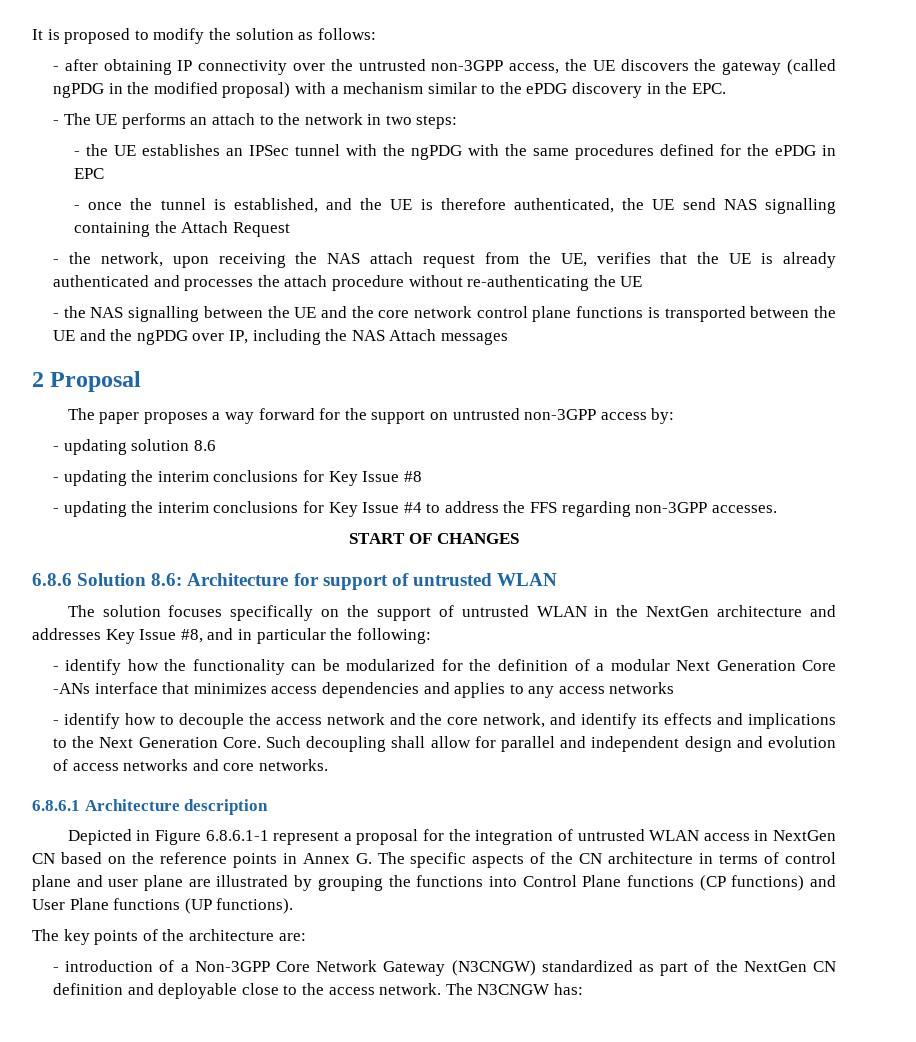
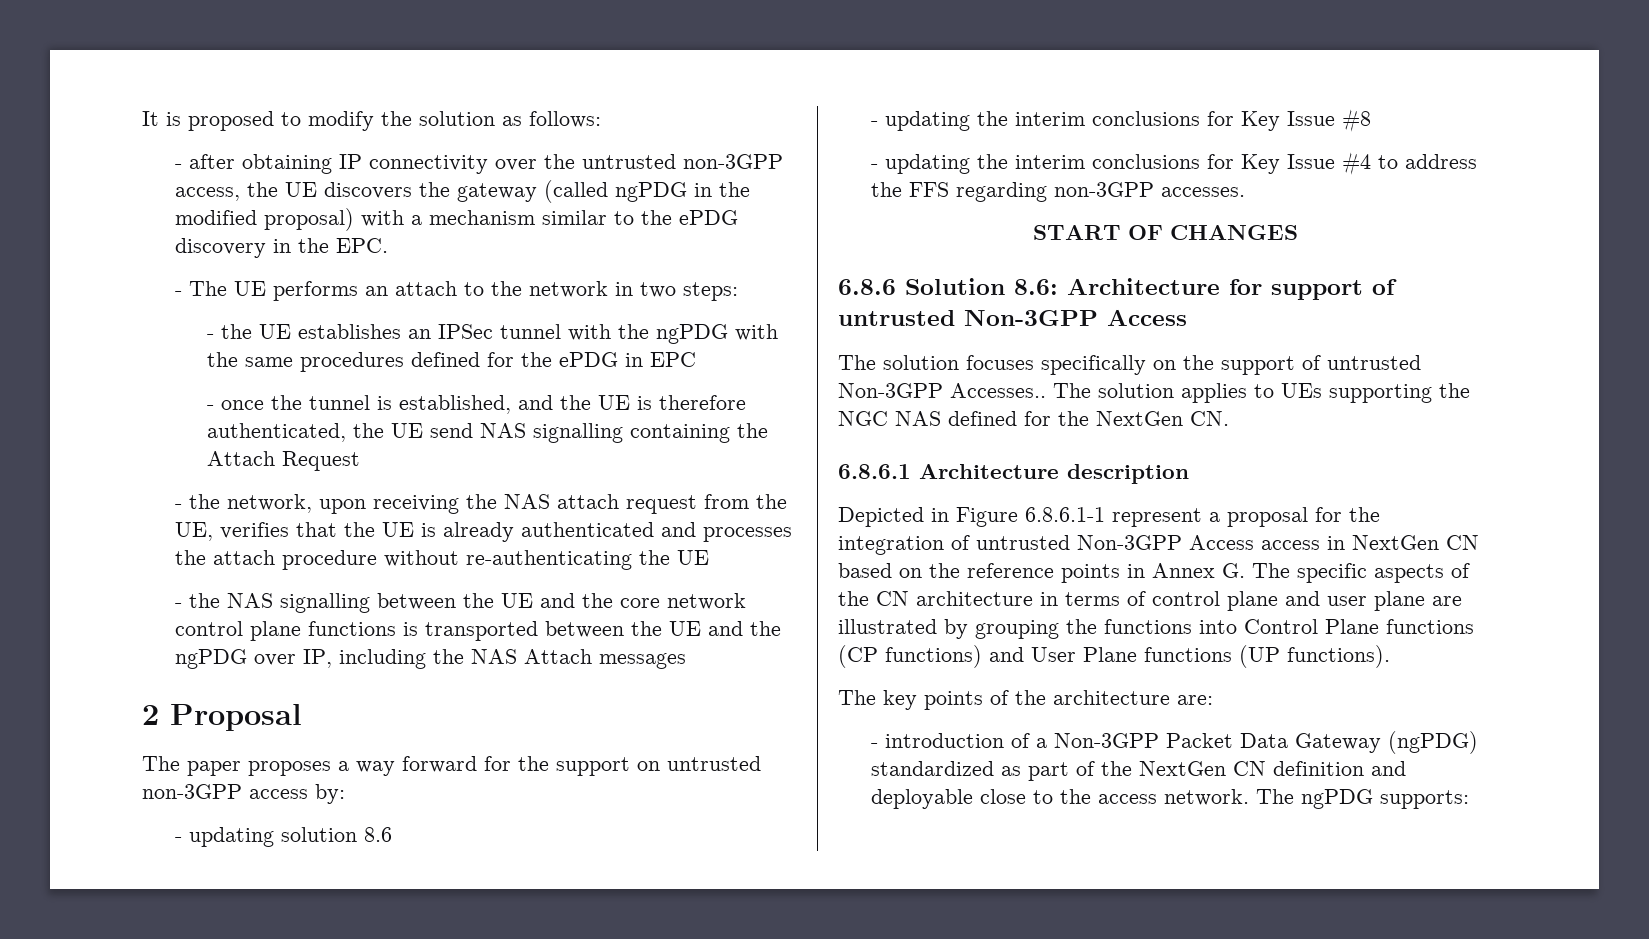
- 6.8.6 Solution 8.6: Architecture for support of untrusted WLAN
+ 6.8.6 Solution 8.6: Architecture for support of untrusted Non-3GPP Access
- The solution focuses specifically on the support of untrusted WLAN in the NextGen architecture and addresses Key Issue #8, and in particular the following:
- - identify how the functionality can be modularized for the definition of a modular Next Generation Core -ANs interface that minimizes access dependencies and applies to any access networks
- - identify how to decouple the access network and the core network, and identify its effects and implications to the Next Generation Core. Such decoupling shall allow for parallel and independent design and evolution of access networks and core networks.
+ The solution focuses specifically on the support of untrusted Non-3GPP Accesses.. The solution applies to UEs supporting the NGC NAS defined for the NextGen CN.
- Depicted in Figure 6.8.6.1-1 represent a proposal for the integration of untrusted WLAN access in NextGen CN based on the reference points in Annex G. The specific aspects of the CN architecture in terms of control plane and user plane are illustrated by grouping the functions into Control Plane functions (CP functions) and User Plane functions (UP functions).
+ Depicted in Figure 6.8.6.1-1 represent a proposal for the integration of untrusted Non-3GPP Access access in NextGen CN based on the reference points in Annex G. The specific aspects of the CN architecture in terms of control plane and user plane are illustrated by grouping the functions into Control Plane functions (CP functions) and User Plane functions (UP functions).
- - introduction of a Non-3GPP Core Network Gateway (N3CNGW) standardized as part of the NextGen CN definition and deployable close to the access network.
+ - introduction of a Non-3GPP Packet Data Gateway (ngPDG) standardized as part of the NextGen CN definition and deployable close to the access network.
- The N3CNGW has:
+ The ngPDG supports:

